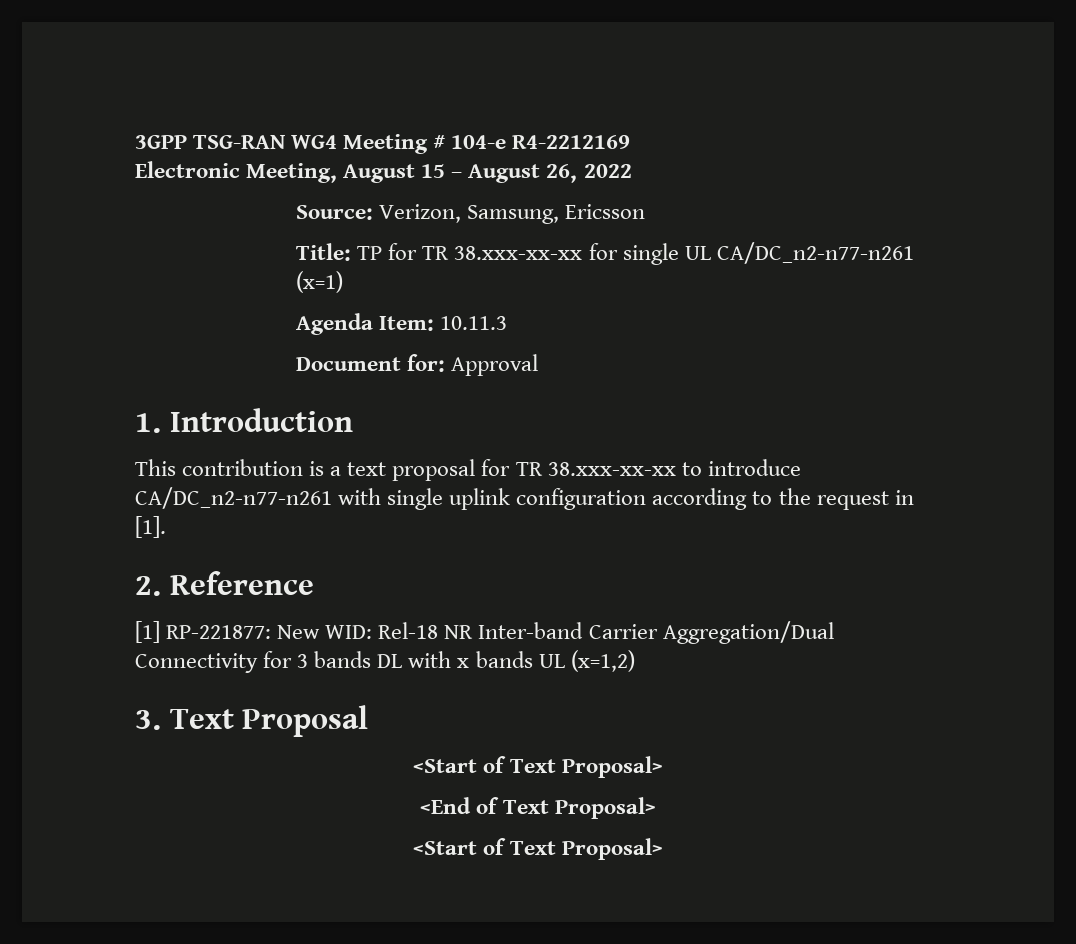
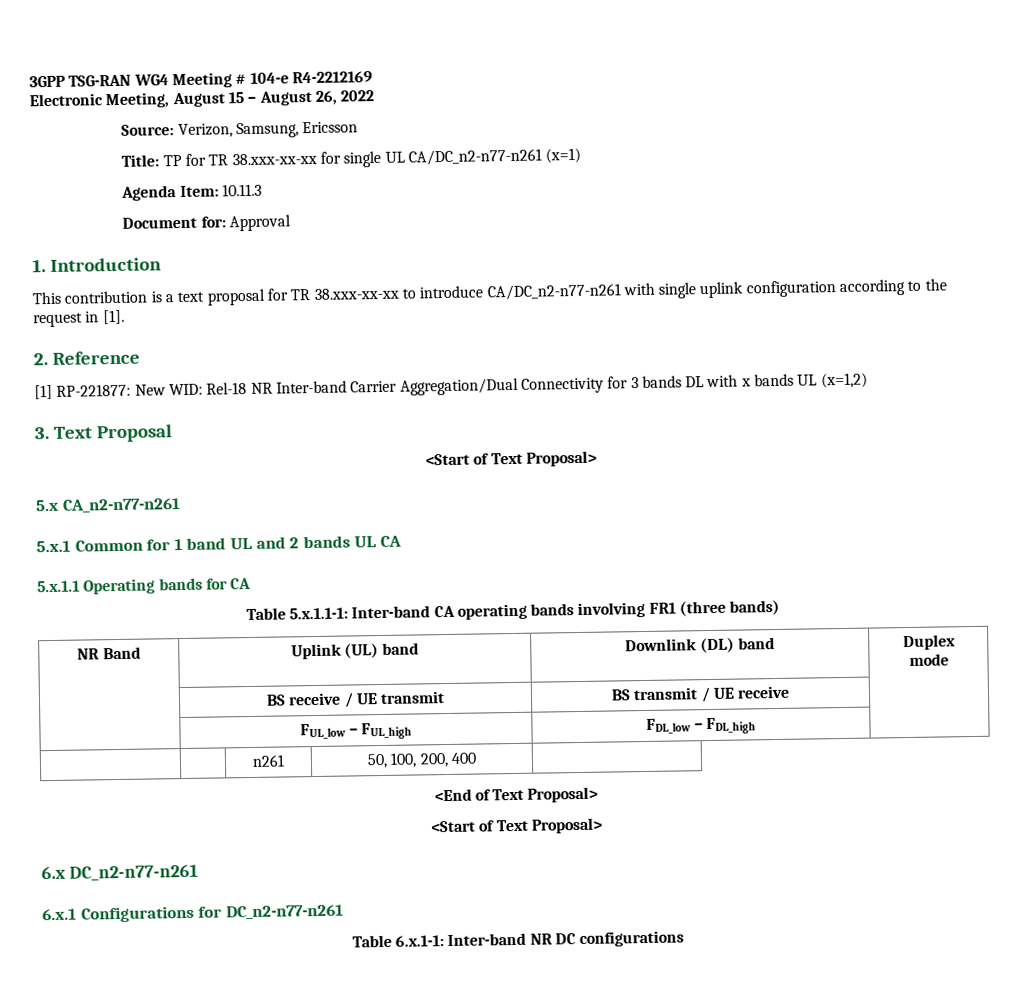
+ 5.x CA_n2-n77-n261
+ 5.x.1 Common for 1 band UL and 2 bands UL CA
+ 5.x.1.1 Operating bands for CA
+ Table 5.x.1.1-1: Inter-band CA operating bands involving FR1 (three bands)
+ NR Band | Uplink (UL) band | Downlink (DL) band | Duplex
+ mode
+ | BS receive / UE transmit | BS transmit / UE receive |
+ | FUL_low – FUL_high | FDL_low – FDL_high |
+ | | n261 | 50, 100, 200, 400 |
+ 6.x DC_n2-n77-n261
+ 6.x.1 Configurations for DC_n2-n77-n261
+ Table 6.x.1-1: Inter-band NR DC configurations

